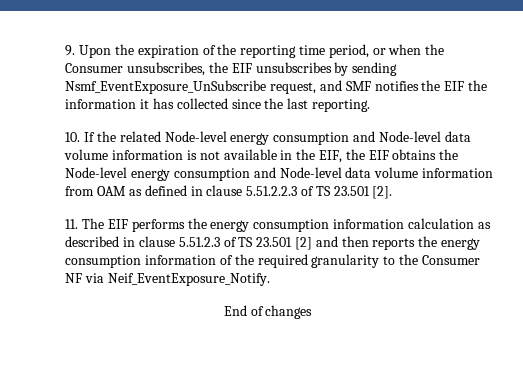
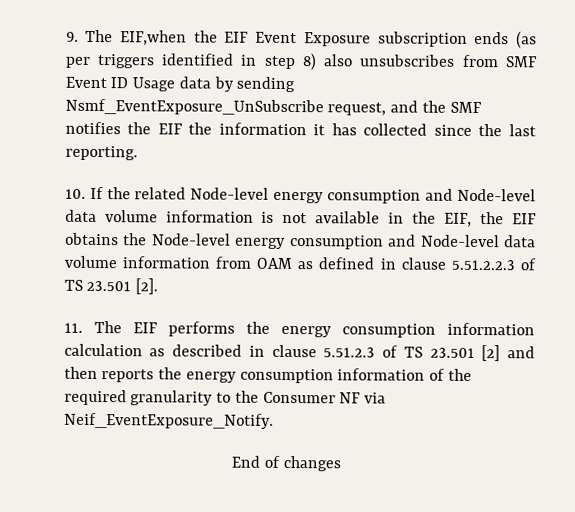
- 9. Upon the expiration of the reporting time period, or when the Consumer unsubscribes, the EIF unsubscribes by sending Nsmf_EventExposure_UnSubscribe request, and SMF notifies the EIF the information it has collected since the last reporting.
+ 9. The EIF,when the EIF Event Exposure subscription ends (as per triggers identified in step 8) also unsubscribes from SMF Event ID Usage data by sending Nsmf_EventExposure_UnSubscribe request, and the SMF notifies the EIF the information it has collected since the last reporting.

